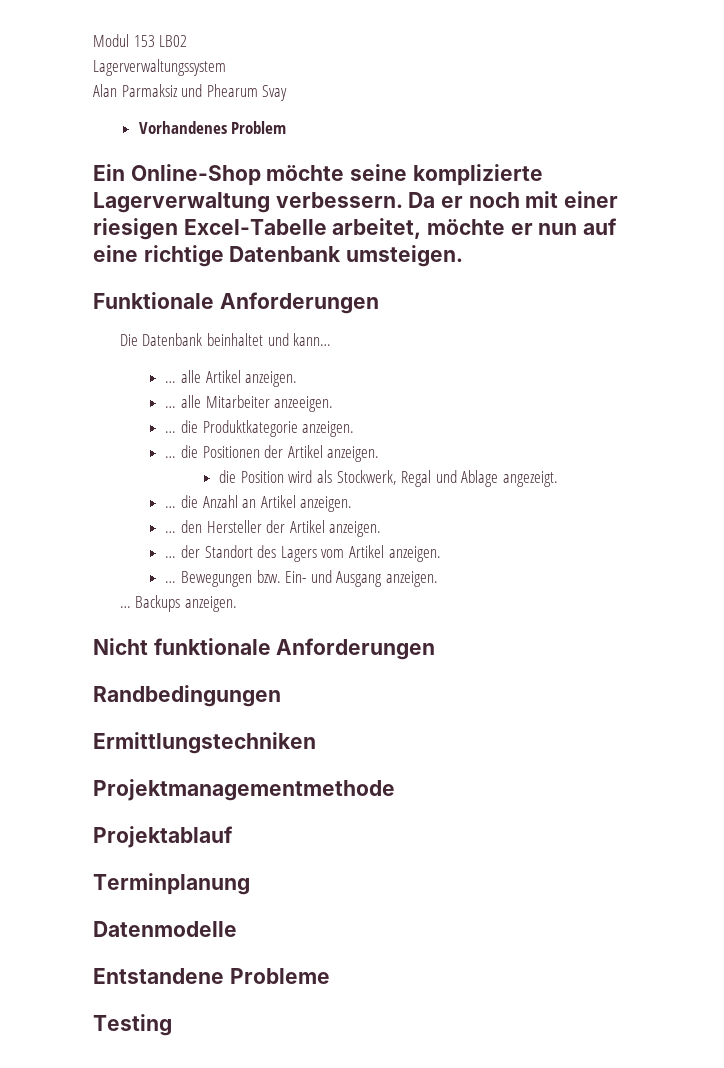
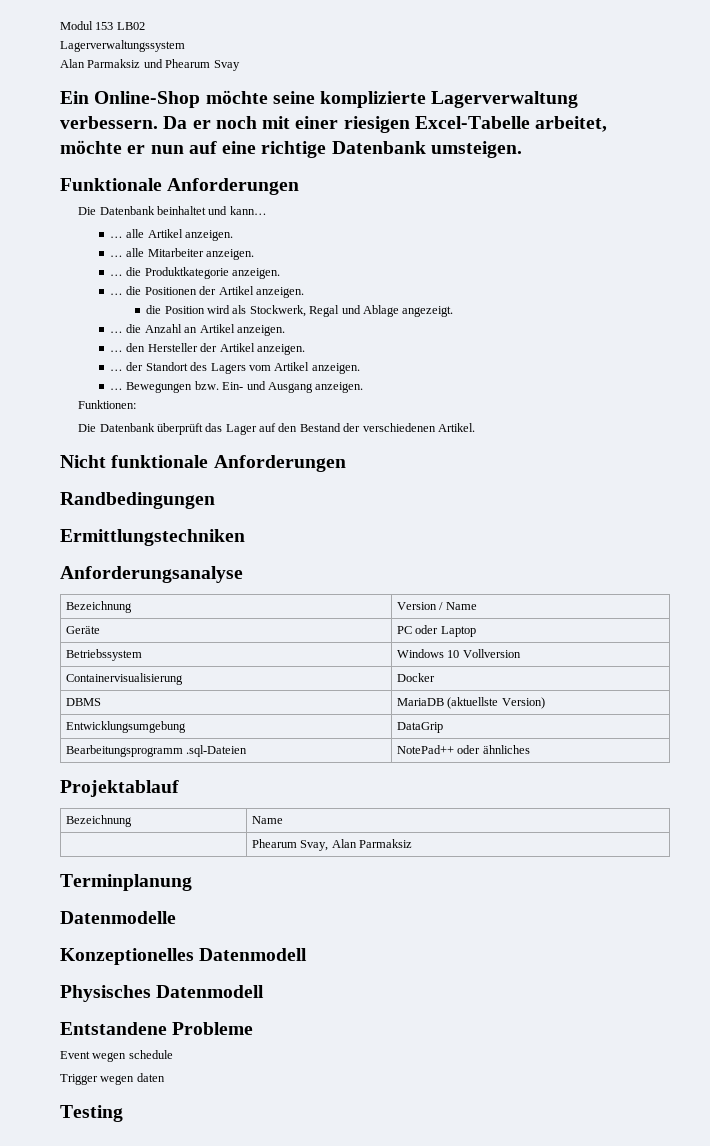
- Vorhandenes Problem
- … alle Mitarbeiter anzeeigen.
+ … alle Mitarbeiter anzeigen.
- … Backups anzeigen.
+ Funktionen:
+ Die Datenbank überprüft das Lager auf den Bestand der verschiedenen Artikel.
- Projektmanagementmethode
+ Anforderungsanalyse
+ Bezeichnung | Version / Name
+ Geräte | PC oder Laptop
+ Betriebssystem | Windows 10 Vollversion
+ Containervisualisierung | Docker
+ DBMS | MariaDB (aktuellste Version)
+ Entwicklungsumgebung | DataGrip
+ Bearbeitungsprogramm .sql-Dateien | NotePad++ oder ähnliches
  Projektablauf
+ Bezeichnung | Name
+ | Phearum Svay, Alan Parmaksiz
  Terminplanung
  Datenmodelle
+ Konzeptionelles Datenmodell
+ Physisches Datenmodell
  Entstandene Probleme
+ Event wegen schedule
+ Trigger wegen daten

